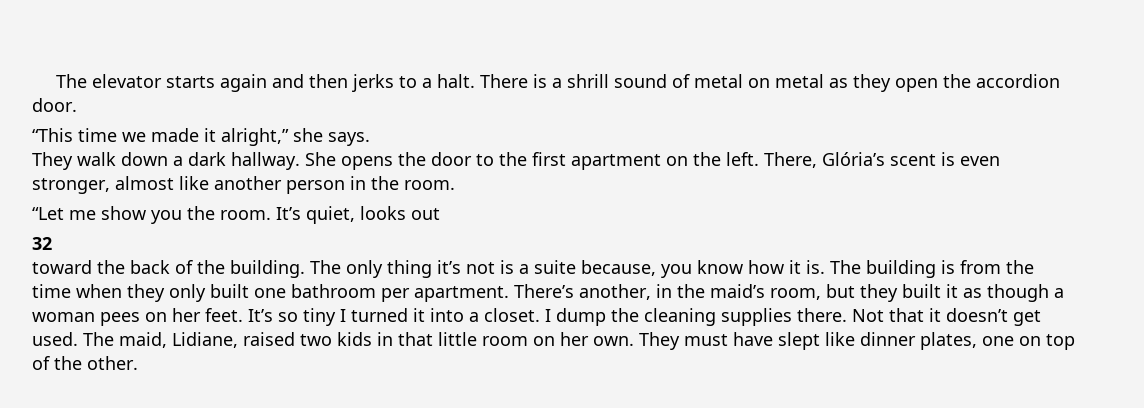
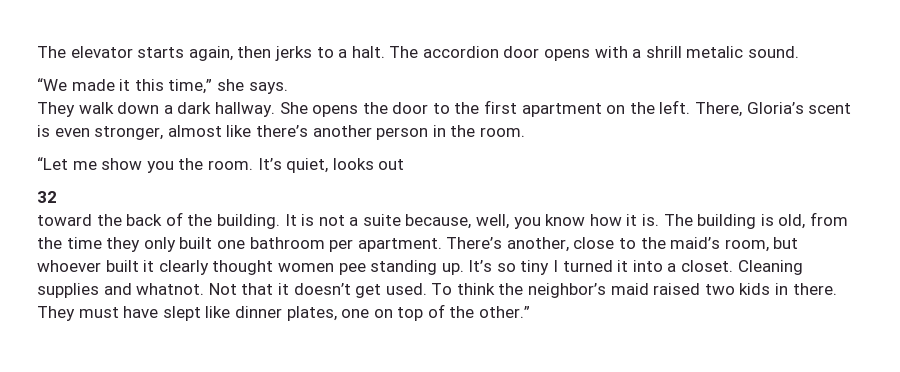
- The elevator starts again and then jerks to a halt.
+ The elevator starts again, then jerks to a halt.
- There is a shrill sound of metal on metal as they open the accordion door.
- “This time we made it alright,” she says.
+ The accordion door opens with a shrill metalic sound.
+ “We made it this time,” she says.
- There, Glória’s scent is even stronger, almost like another person in the room.
+ There, Gloria’s scent is even stronger, almost like there’s another person in the room.
- The only thing it’s not is a suite because, you know how it is.
+ It is not a suite because, well, you know how it is.
- The building is from the time when they only built one bathroom per apartment.
+ The building is old, from the time they only built one bathroom per apartment.
- There’s another, in the maid’s room, but they built it as though a woman pees on her feet.
+ There’s another, close to the maid’s room, but whoever built it clearly thought women pee standing up.
- I dump the cleaning supplies there.
+ Cleaning supplies and whatnot.
- The maid, Lidiane, raised two kids in that little room on her own.
+ To think the neighbor’s maid raised two kids in there.
- They must have slept like dinner plates, one on top of the other.
+ They must have slept like dinner plates, one on top of the other.”

